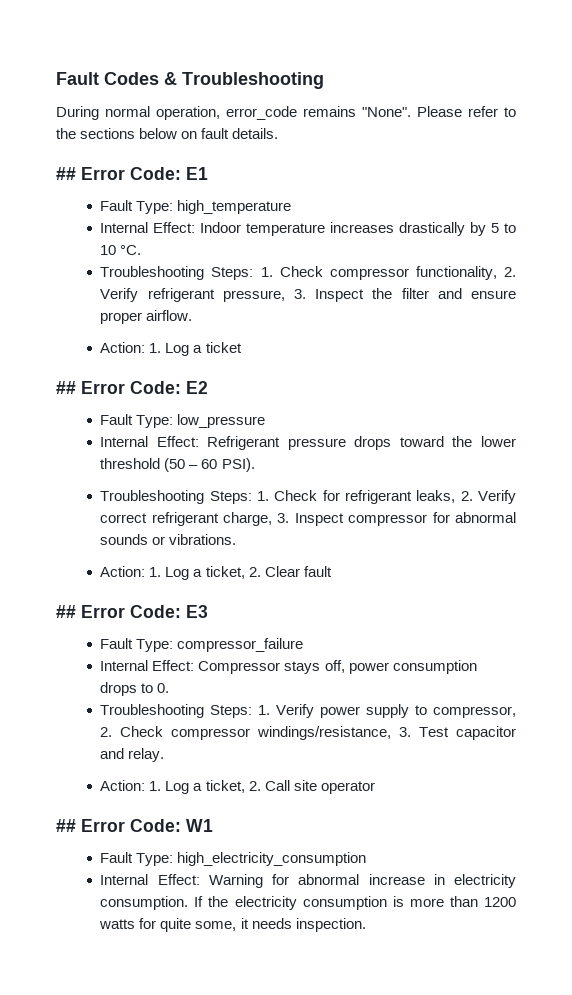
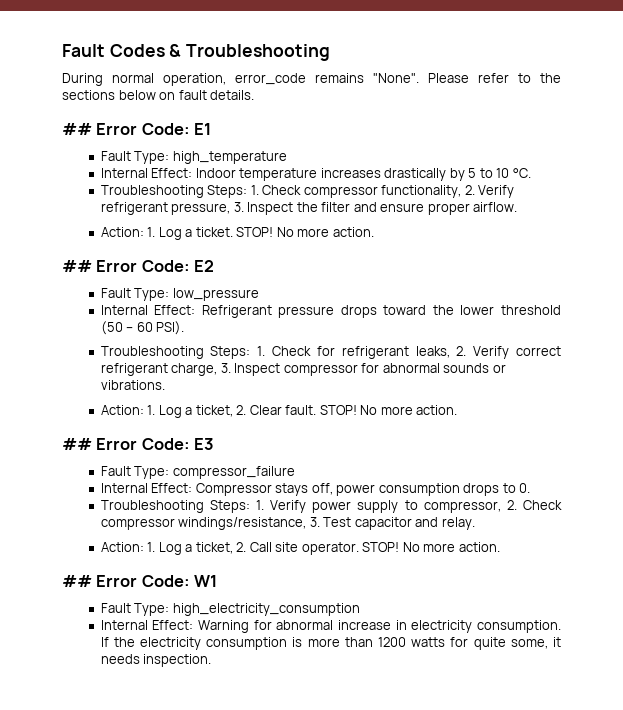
- Action: 1. Log a ticket
+ Action: 1. Log a ticket. STOP! No more action.
- Action: 1. Log a ticket, 2. Clear fault
+ Action: 1. Log a ticket, 2. Clear fault. STOP! No more action.
- Action: 1. Log a ticket, 2. Call site operator
+ Action: 1. Log a ticket, 2. Call site operator. STOP! No more action.

